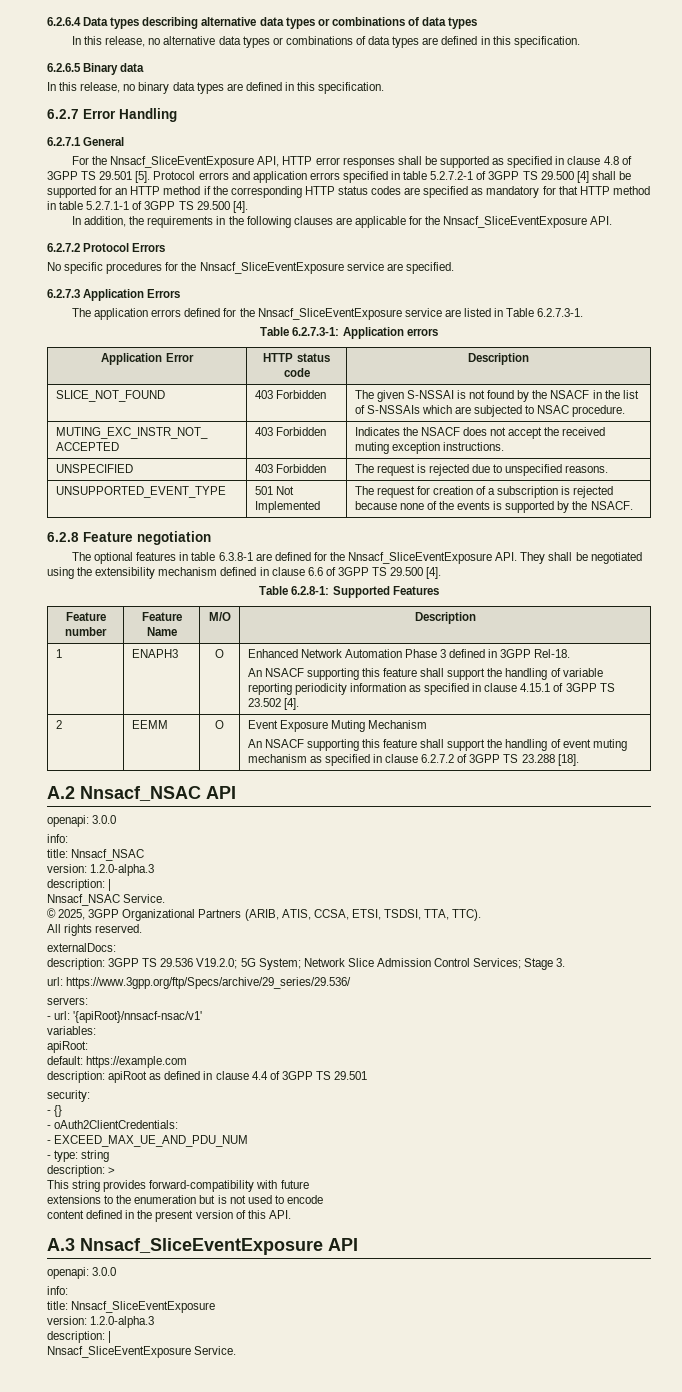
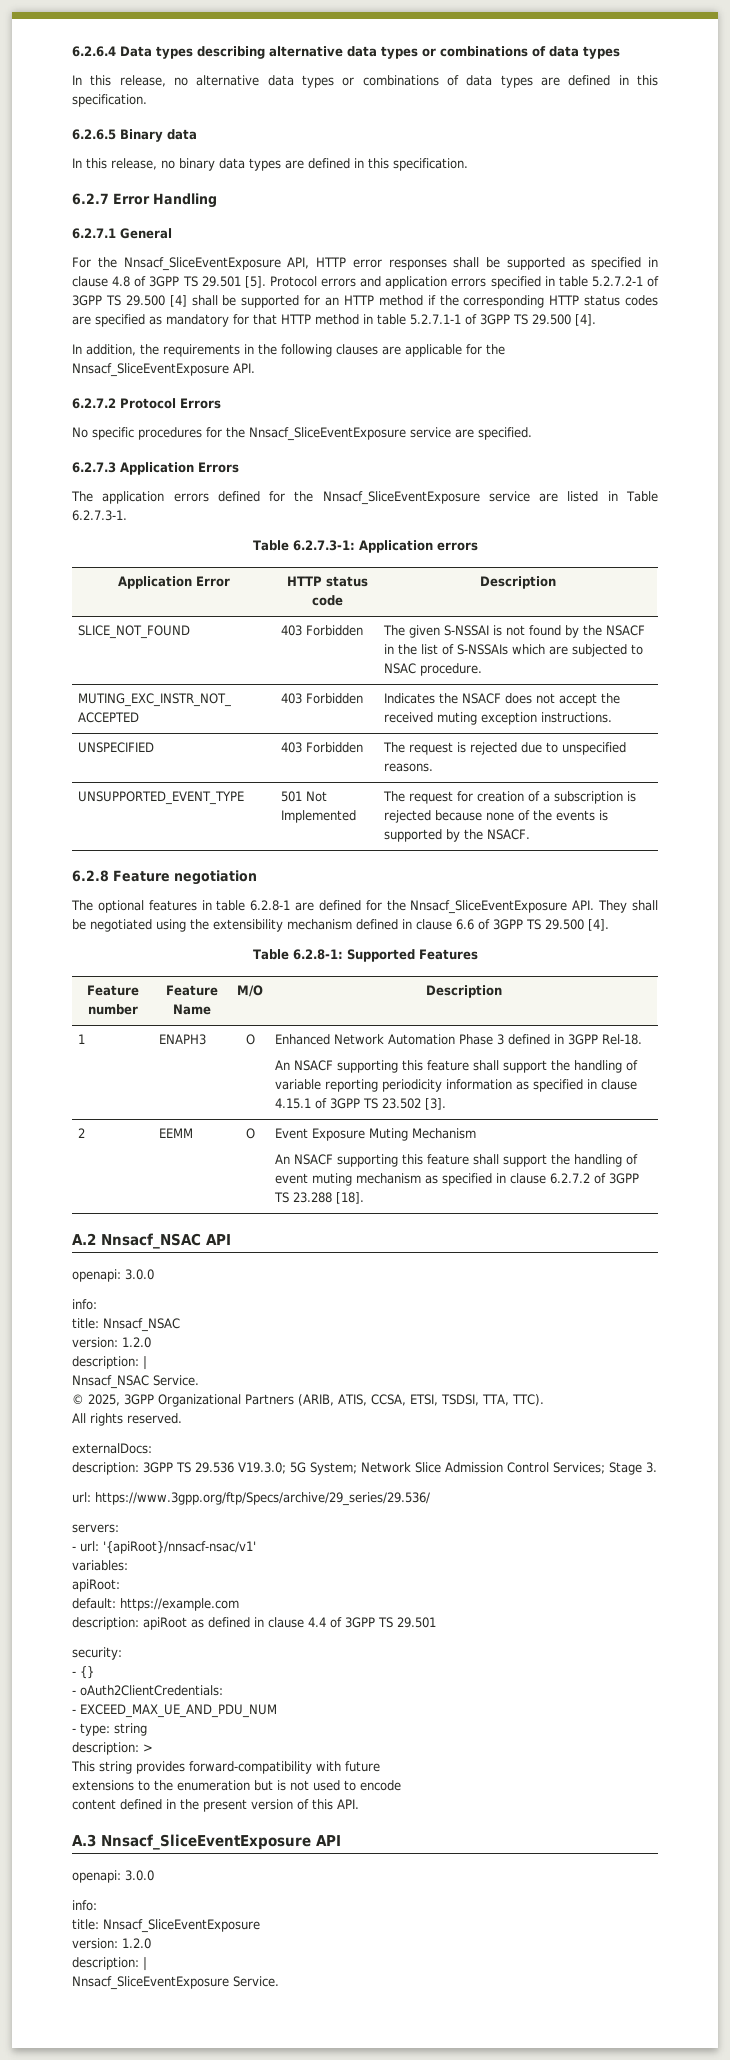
- The optional features in table 6.3.8-1 are defined for the Nnsacf_SliceEventExposure API. They shall be negotiated using the extensibility mechanism defined in clause 6.6 of 3GPP TS 29.500 [4].
+ The optional features in table 6.2.8-1 are defined for the Nnsacf_SliceEventExposure API. They shall be negotiated using the extensibility mechanism defined in clause 6.6 of 3GPP TS 29.500 [4].
  1 | ENAPH3 | O | Enhanced Network Automation Phase 3 defined in 3GPP Rel-18.
- An NSACF supporting this feature shall support the handling of variable reporting periodicity information as specified in clause 4.15.1 of 3GPP TS 23.502 [4].
+ An NSACF supporting this feature shall support the handling of variable reporting periodicity information as specified in clause 4.15.1 of 3GPP TS 23.502 [3].
  title: Nnsacf_NSAC
- version: 1.2.0-alpha.3
+ version: 1.2.0
- description: 3GPP TS 29.536 V19.2.0; 5G System; Network Slice Admission Control Services; Stage 3.
+ description: 3GPP TS 29.536 V19.3.0; 5G System; Network Slice Admission Control Services; Stage 3.
  title: Nnsacf_SliceEventExposure
- version: 1.2.0-alpha.3
+ version: 1.2.0

